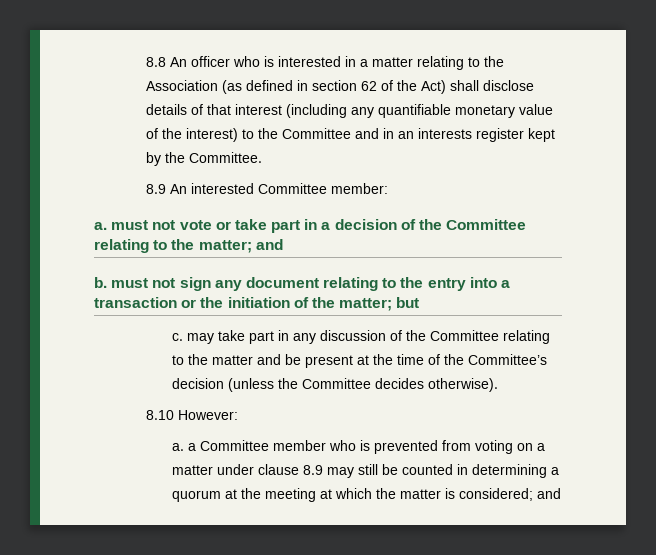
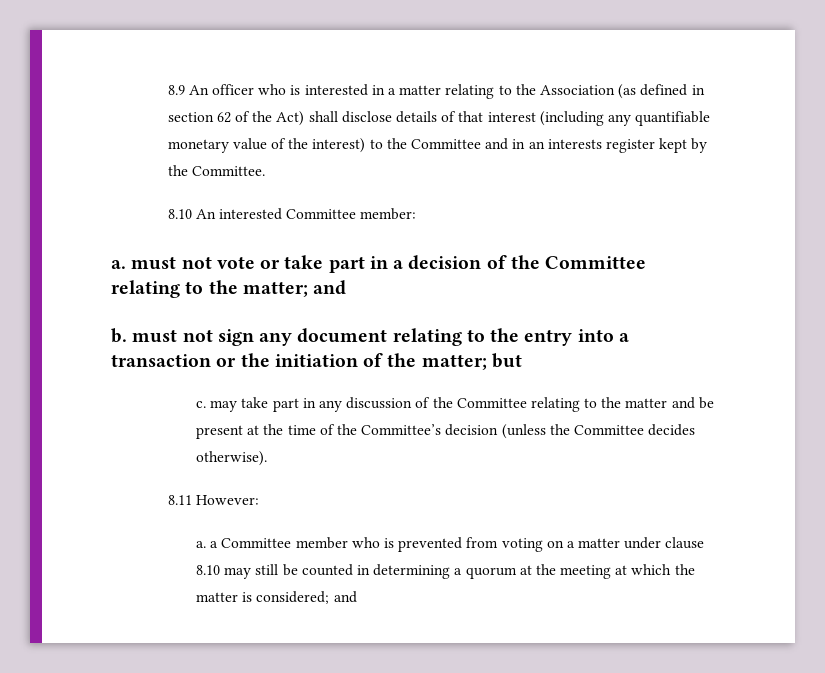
- 8.8 An officer who is interested in a matter relating to the Association (as defined in section 62 of the Act) shall disclose details of that interest (including any quantifiable monetary value of the interest) to the Committee and in an interests register kept by the Committee.
+ 8.9 An officer who is interested in a matter relating to the Association (as defined in section 62 of the Act) shall disclose details of that interest (including any quantifiable monetary value of the interest) to the Committee and in an interests register kept by the Committee.
- 8.9 An interested Committee member:
+ 8.10 An interested Committee member:
- 8.10 However:
+ 8.11 However:
- a. a Committee member who is prevented from voting on a matter under clause 8.9 may still be counted in determining a quorum at the meeting at which the matter is considered; and
+ a. a Committee member who is prevented from voting on a matter under clause 8.10 may still be counted in determining a quorum at the meeting at which the matter is considered; and

